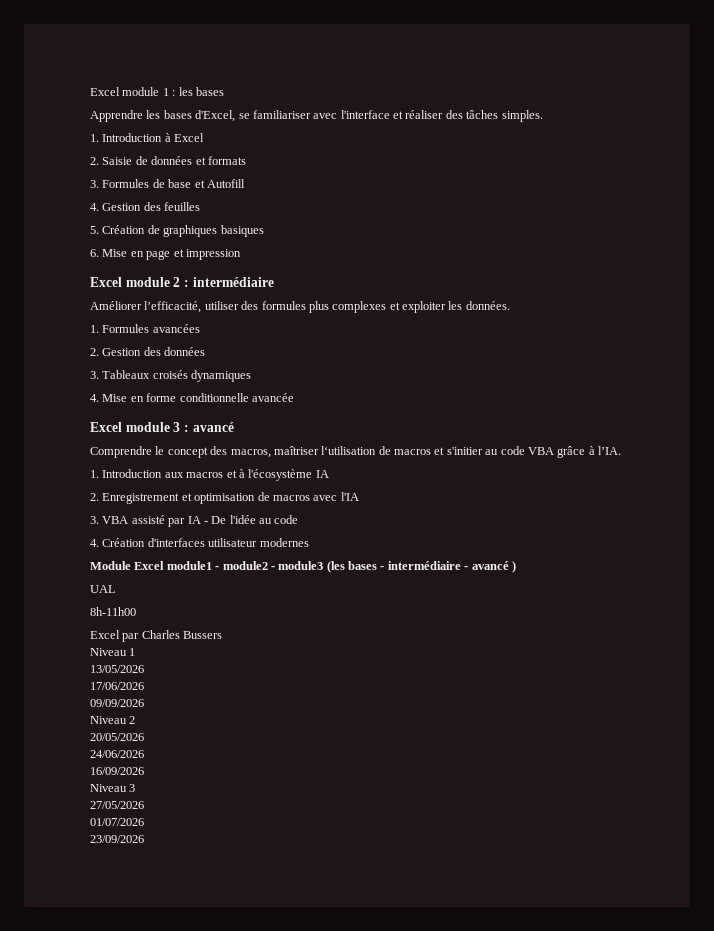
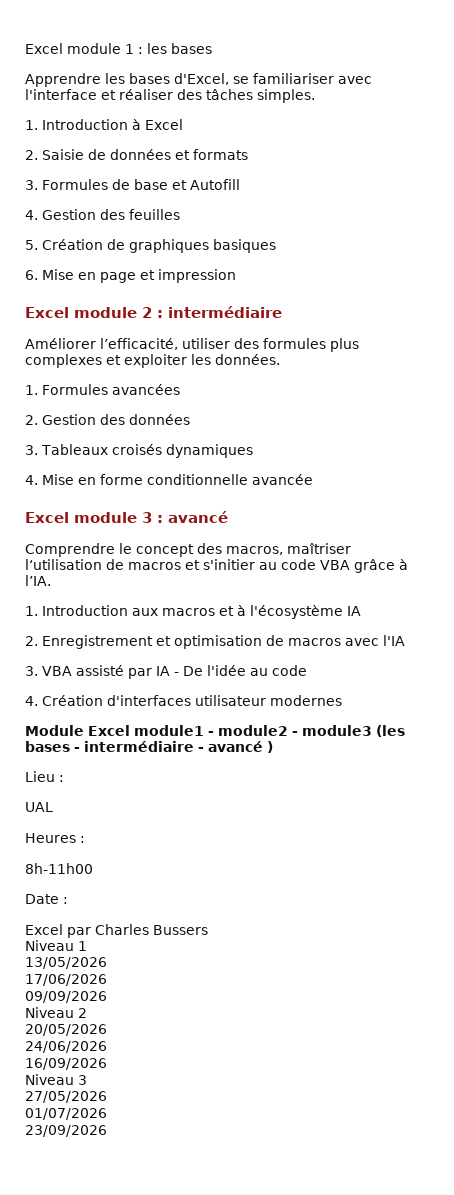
+ Lieu :
+ Heures :
+ Date :

